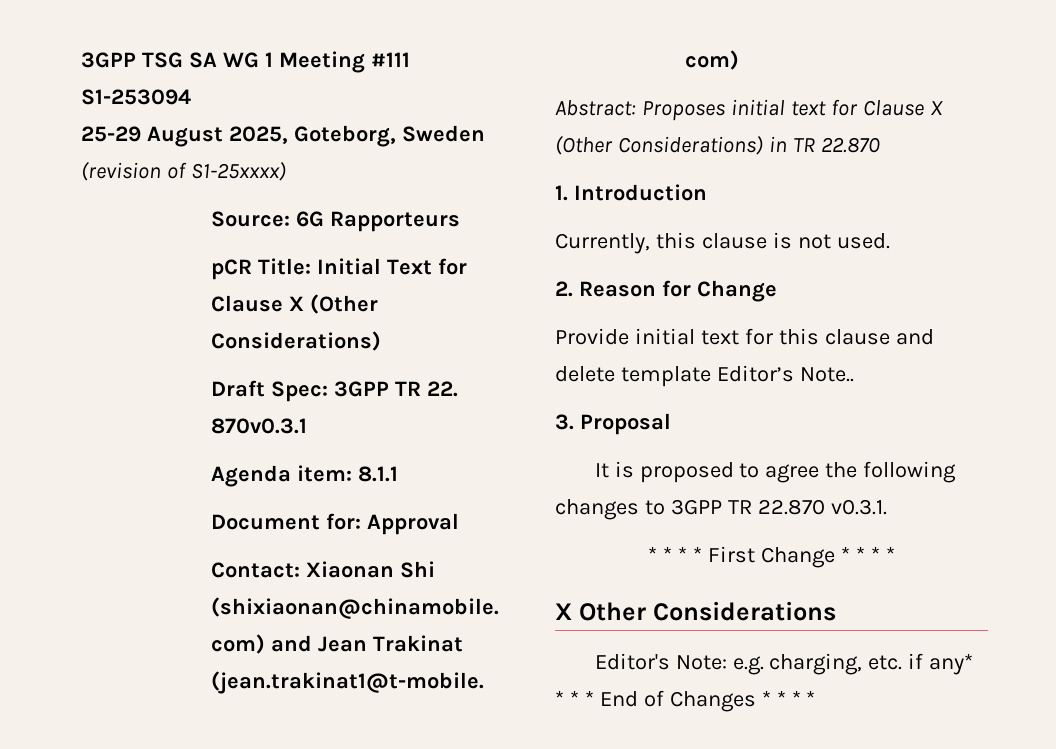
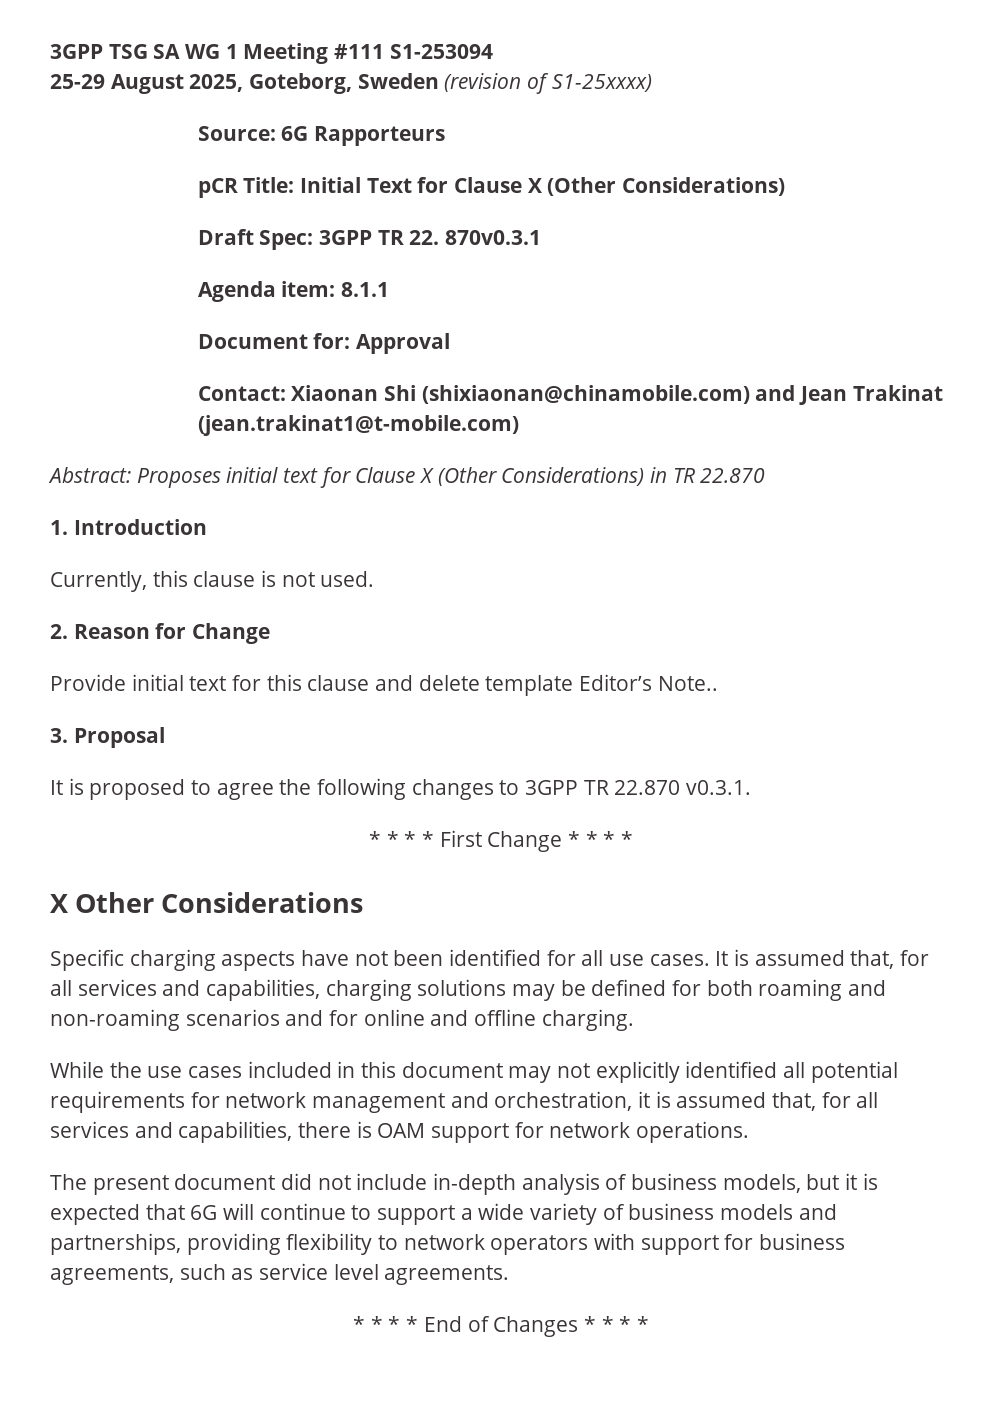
- Editor's Note: e.g. charging, etc. if any* * * * End of Changes * * * *
+ Specific charging aspects have not been identified for all use cases. It is assumed that, for all services and capabilities, charging solutions may be defined for both roaming and non-roaming scenarios and for online and offline charging.
+ While the use cases included in this document may not explicitly identified all potential requirements for network management and orchestration, it is assumed that, for all services and capabilities, there is OAM support for network operations.
+ The present document did not include in-depth analysis of business models, but it is expected that 6G will continue to support a wide variety of business models and partnerships, providing flexibility to network operators with support for business agreements, such as service level agreements.
+ * * * * End of Changes * * * *

